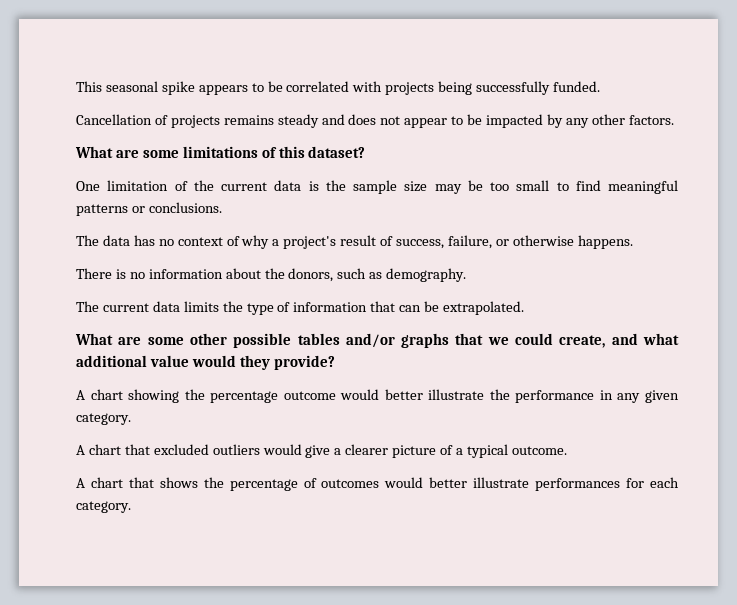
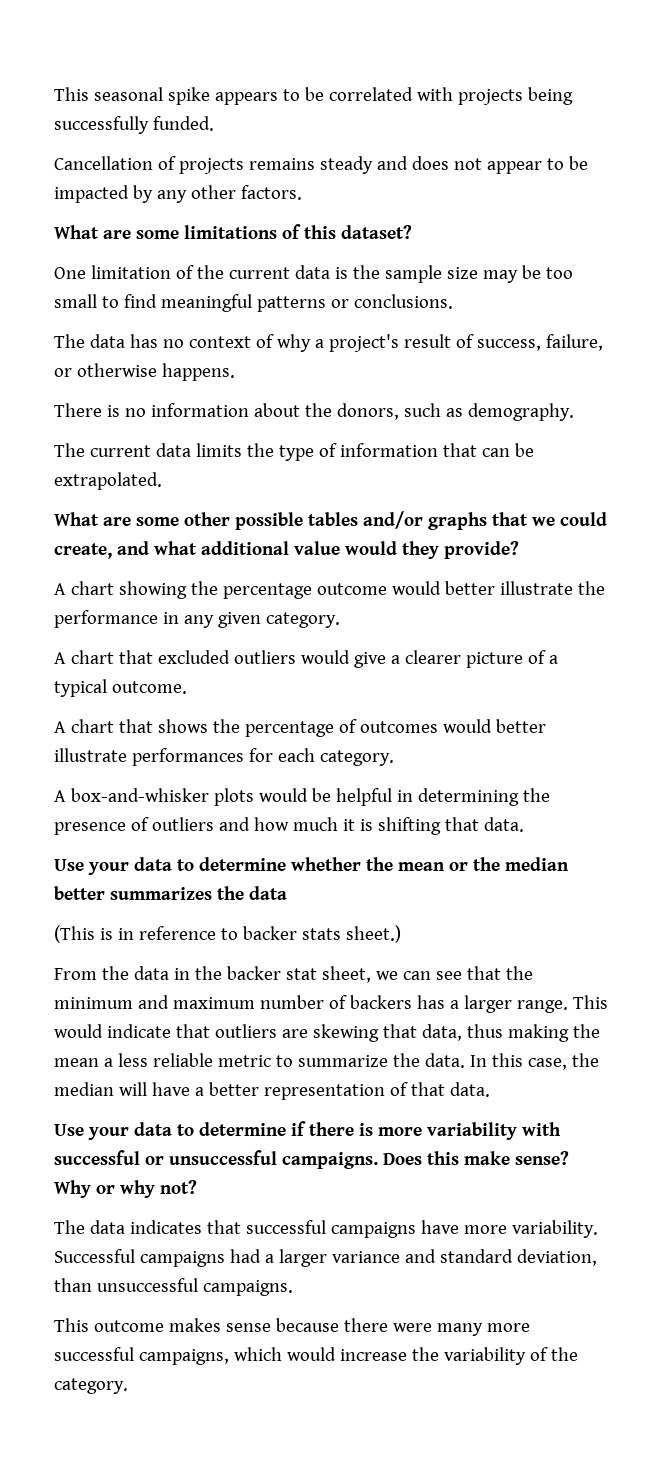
+ A box-and-whisker plots would be helpful in determining the presence of outliers and how much it is shifting that data.
+ Use your data to determine whether the mean or the median better summarizes the data
+ (This is in reference to backer stats sheet.)
+ From the data in the backer stat sheet, we can see that the minimum and maximum number of backers has a larger range. This would indicate that outliers are skewing that data, thus making the mean a less reliable metric to summarize the data. In this case, the median will have a better representation of that data.
+ Use your data to determine if there is more variability with successful or unsuccessful campaigns. Does this make sense? Why or why not?
+ The data indicates that successful campaigns have more variability. Successful campaigns had a larger variance and standard deviation, than unsuccessful campaigns.
+ This outcome makes sense because there were many more successful campaigns, which would increase the variability of the category.

